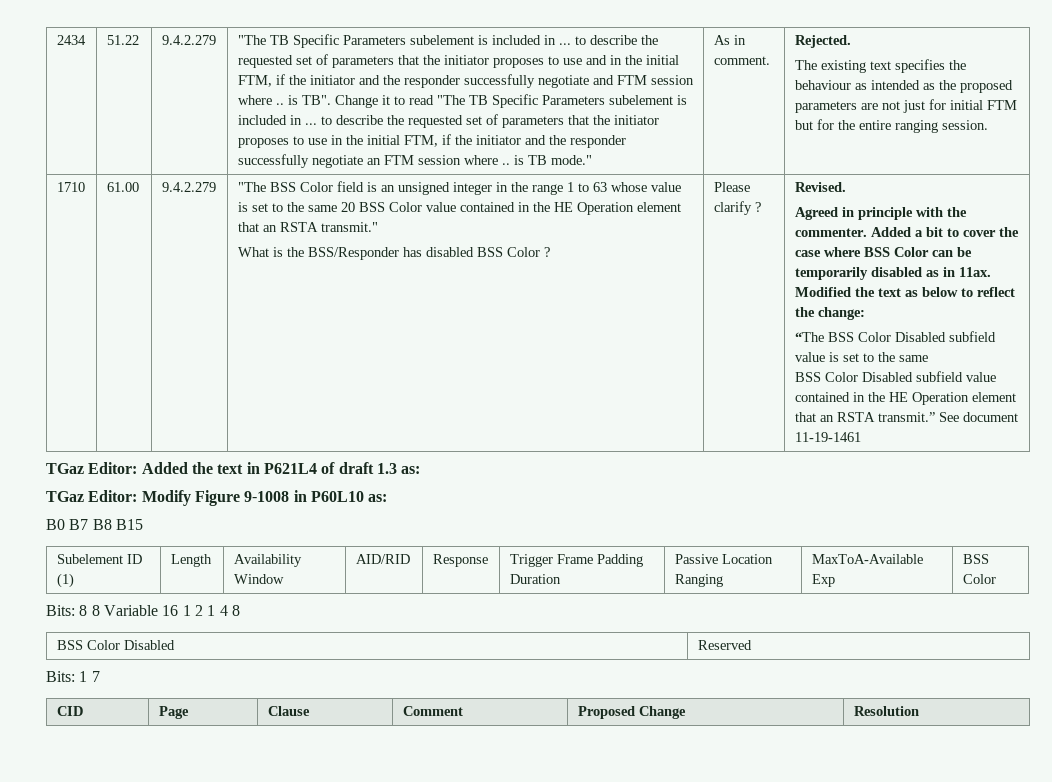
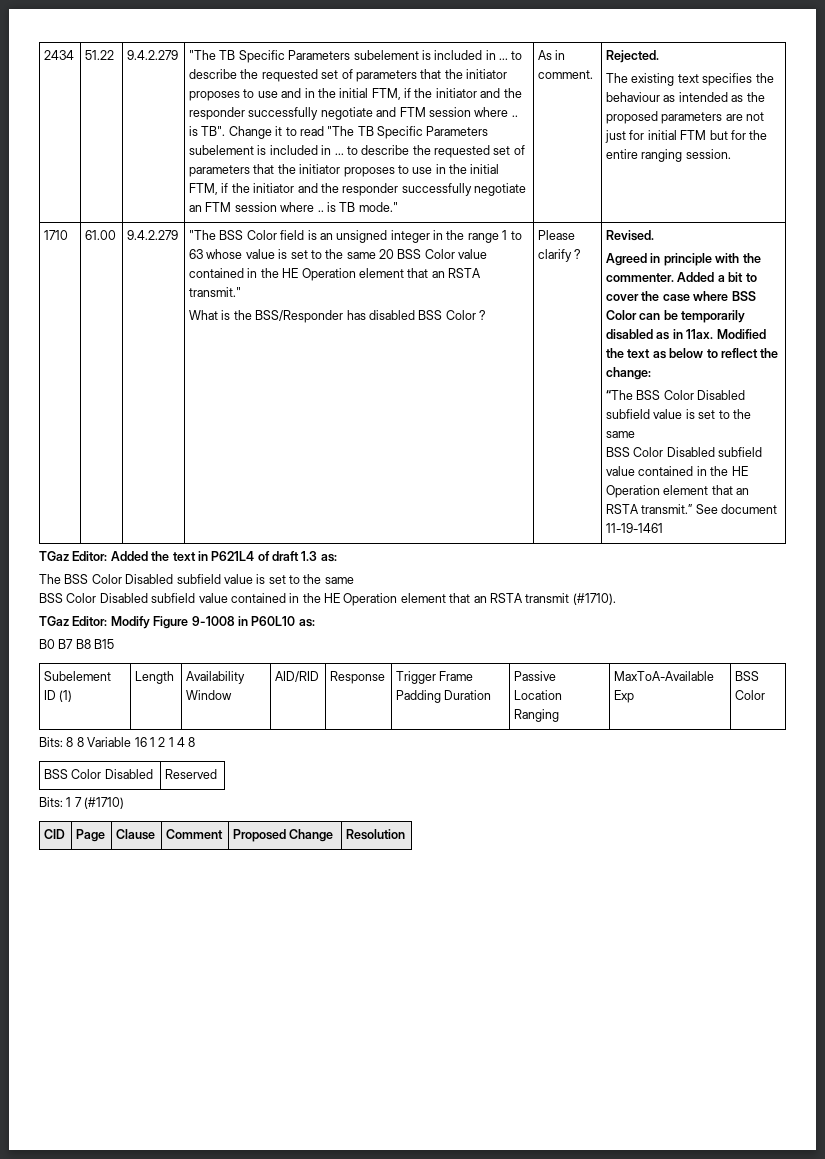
+ The BSS Color Disabled subfield value is set to the same
+ BSS Color Disabled subfield value contained in the HE Operation element that an RSTA transmit (#1710).
- Bits: 1 7
+ Bits: 1 7 (#1710)

